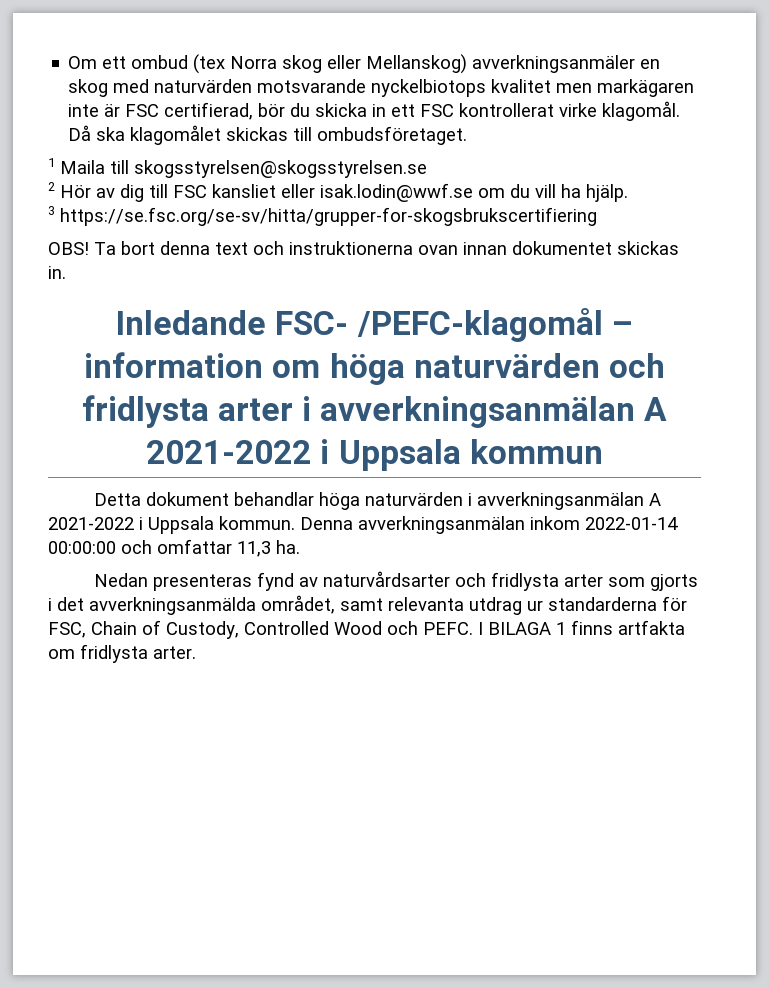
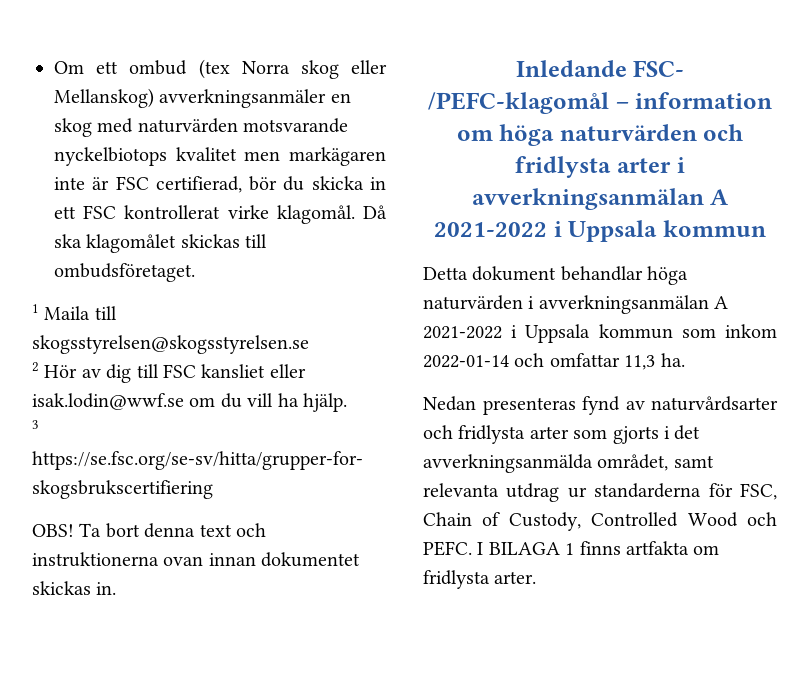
- Detta dokument behandlar höga naturvärden i avverkningsanmälan A 2021-2022 i Uppsala kommun. Denna avverkningsanmälan inkom 2022-01-14 00:00:00 och omfattar 11,3 ha.
+ Detta dokument behandlar höga naturvärden i avverkningsanmälan A 2021-2022 i Uppsala kommun som inkom 2022-01-14 och omfattar 11,3 ha.

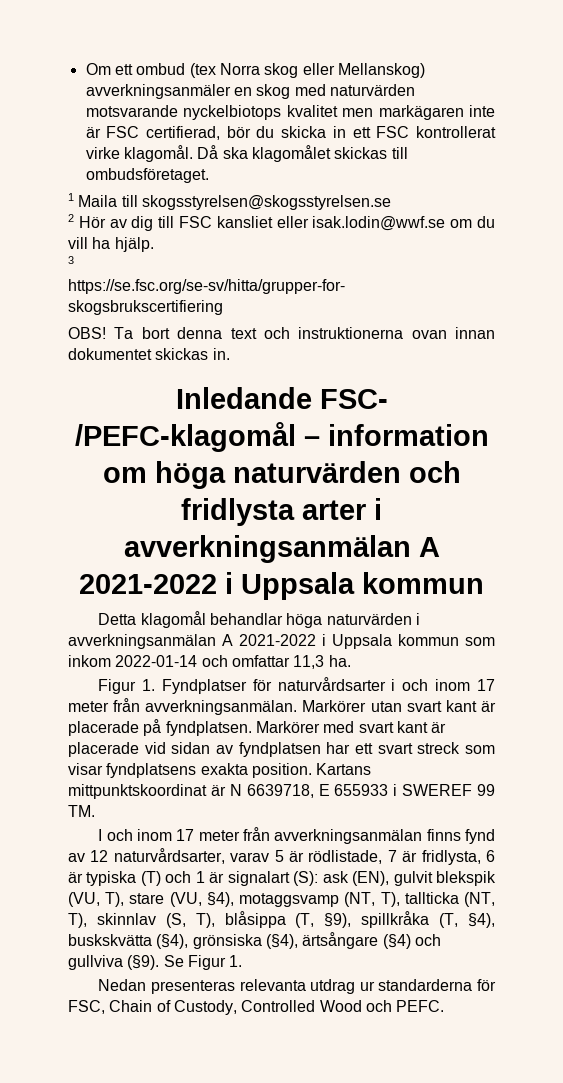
- Detta dokument behandlar höga naturvärden i avverkningsanmälan A 2021-2022 i Uppsala kommun som inkom 2022-01-14 och omfattar 11,3 ha.
+ Detta klagomål behandlar höga naturvärden i avverkningsanmälan A 2021-2022 i Uppsala kommun som inkom 2022-01-14 och omfattar 11,3 ha.
- Nedan presenteras fynd av naturvårdsarter och fridlysta arter som gjorts i det avverkningsanmälda området, samt relevanta utdrag ur standarderna för FSC, Chain of Custody, Controlled Wood och PEFC. I BILAGA 1 finns artfakta om fridlysta arter.
+ Figur 1. Fyndplatser för naturvårdsarter i och inom 17 meter från avverkningsanmälan. Markörer utan svart kant är placerade på fyndplatsen. Markörer med svart kant är placerade vid sidan av fyndplatsen har ett svart streck som visar fyndplatsens exakta position. Kartans mittpunktskoordinat är N 6639718, E 655933 i SWEREF 99 TM.
+ I och inom 17 meter från avverkningsanmälan finns fynd av 12 naturvårdsarter, varav 5 är rödlistade, 7 är fridlysta, 6 är typiska (T) och 1 är signalart (S): ask (EN), gulvit blekspik (VU, T), stare (VU, §4), motaggsvamp (NT, T), tallticka (NT, T), skinnlav (S, T), blåsippa (T, §9), spillkråka (T, §4), buskskvätta (§4), grönsiska (§4), ärtsångare (§4) och gullviva (§9). Se Figur 1.
+ Nedan presenteras relevanta utdrag ur standarderna för FSC, Chain of Custody, Controlled Wood och PEFC.

